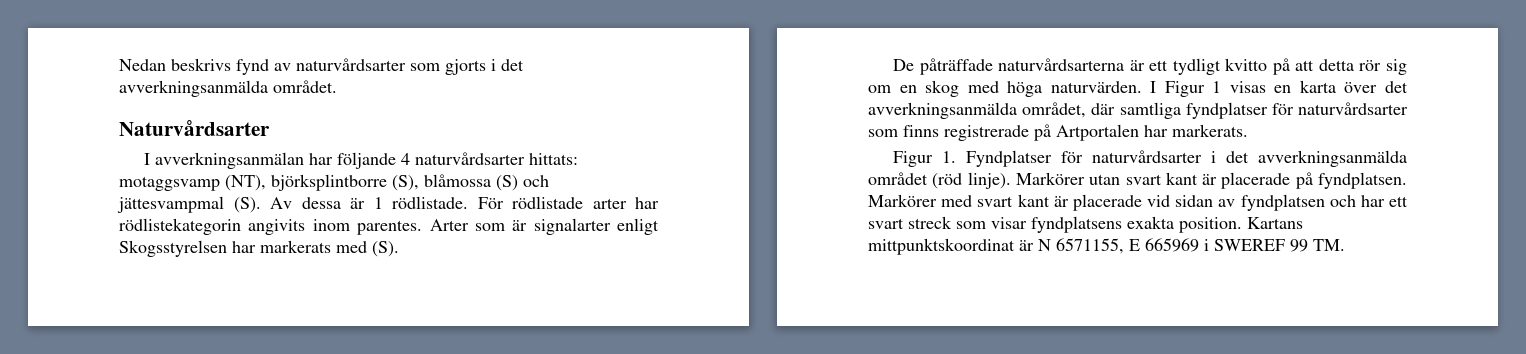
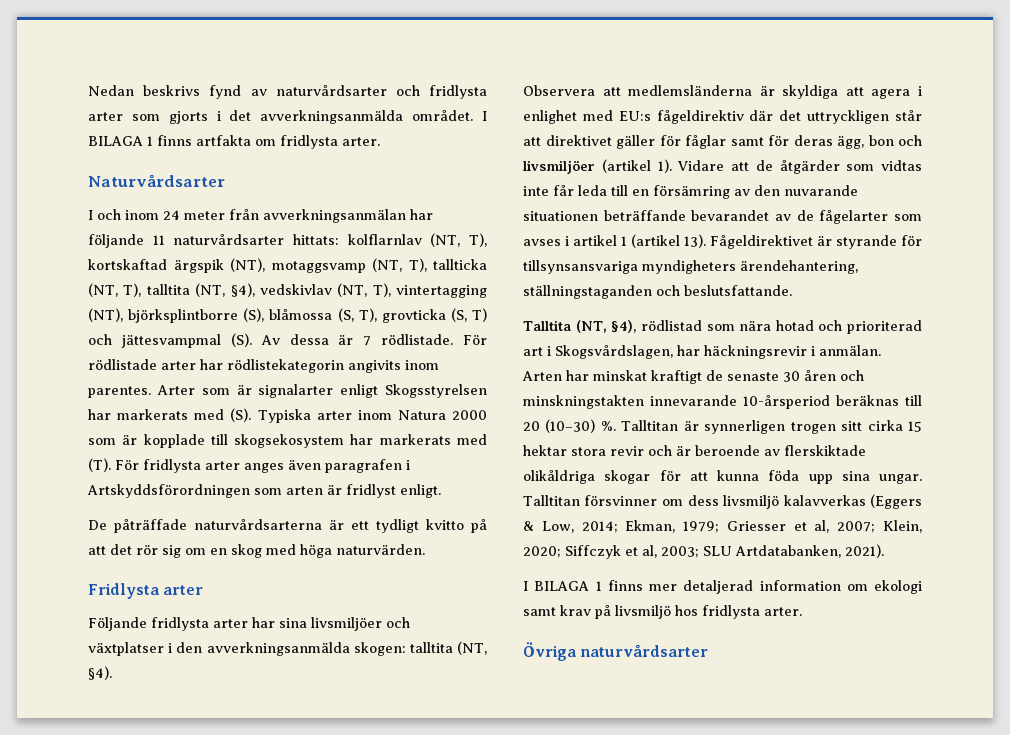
- Nedan beskrivs fynd av naturvårdsarter som gjorts i det avverkningsanmälda området.
+ Nedan beskrivs fynd av naturvårdsarter och fridlysta arter som gjorts i det avverkningsanmälda området. I BILAGA 1 finns artfakta om fridlysta arter.
  Naturvårdsarter
- I avverkningsanmälan har följande 4 naturvårdsarter hittats: motaggsvamp (NT), björksplintborre (S), blåmossa (S) och jättesvampmal (S). Av dessa är 1 rödlistade.
+ I och inom 24 meter från avverkningsanmälan har följande 11 naturvårdsarter hittats: kolflarnlav (NT, T), kortskaftad ärgspik (NT), motaggsvamp (NT, T), tallticka (NT, T), talltita (NT, §4), vedskivlav (NT, T), vintertagging (NT), björksplintborre (S), blåmossa (S, T), grovticka (S, T) och jättesvampmal (S). Av dessa är 7 rödlistade.
- Arter som är signalarter enligt Skogsstyrelsen har markerats med (S).
+ Arter som är signalarter enligt Skogsstyrelsen har markerats med (S). Typiska arter inom Natura 2000 som är kopplade till skogsekosystem har markerats med (T). För fridlysta arter anges även paragrafen i Artskyddsförordningen som arten är fridlyst enligt.
- De påträffade naturvårdsarterna är ett tydligt kvitto på att detta rör sig om en skog med höga naturvärden. I Figur 1 visas en karta över det avverkningsanmälda området, där samtliga fyndplatser för naturvårdsarter som finns registrerade på Artportalen har markerats.
- Figur 1. Fyndplatser för naturvårdsarter i det avverkningsanmälda området (röd linje). Markörer utan svart kant är placerade på fyndplatsen. Markörer med svart kant är placerade vid sidan av fyndplatsen och har ett svart streck som visar fyndplatsens exakta position. Kartans mittpunktskoordinat är N 6571155, E 665969 i SWEREF 99 TM.
+ De påträffade naturvårdsarterna är ett tydligt kvitto på att det rör sig om en skog med höga naturvärden.
+ Fridlysta arter
+ Följande fridlysta arter har sina livsmiljöer och växtplatser i den avverkningsanmälda skogen: talltita (NT, §4).
+ Observera att medlemsländerna är skyldiga att agera i enlighet med EU:s fågeldirektiv där det uttryckligen står att direktivet gäller för fåglar samt för deras ägg, bon och livsmiljöer (artikel 1). Vidare att de åtgärder som vidtas inte får leda till en försämring av den nuvarande situationen beträffande bevarandet av de fågelarter som avses i artikel 1 (artikel 13). Fågeldirektivet är styrande för tillsynsansvariga myndigheters ärendehantering, ställningstaganden och beslutsfattande.
+ Talltita (NT, §4), rödlistad som nära hotad och prioriterad art i Skogsvårdslagen, har häckningsrevir i anmälan. Arten har minskat kraftigt de senaste 30 åren och minskningstakten innevarande 10-årsperiod beräknas till 20 (10–30) %. Talltitan är synnerligen trogen sitt cirka 15 hektar stora revir och är beroende av flerskiktade olikåldriga skogar för att kunna föda upp sina ungar. Talltitan försvinner om dess livsmiljö kalavverkas (Eggers & Low, 2014; Ekman, 1979; Griesser et al, 2007; Klein, 2020; Siffczyk et al, 2003; SLU Artdatabanken, 2021).
+ I BILAGA 1 finns mer detaljerad information om ekologi samt krav på livsmiljö hos fridlysta arter.
+ Övriga naturvårdsarter

